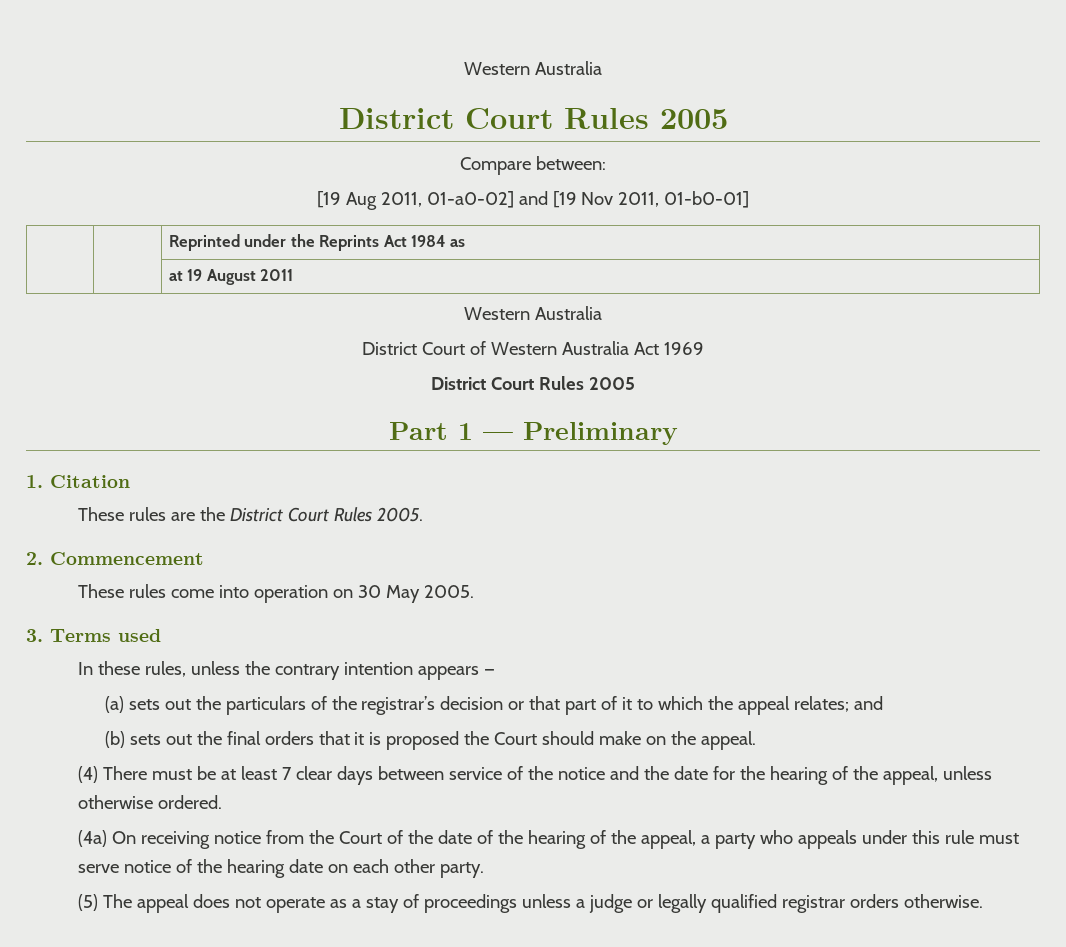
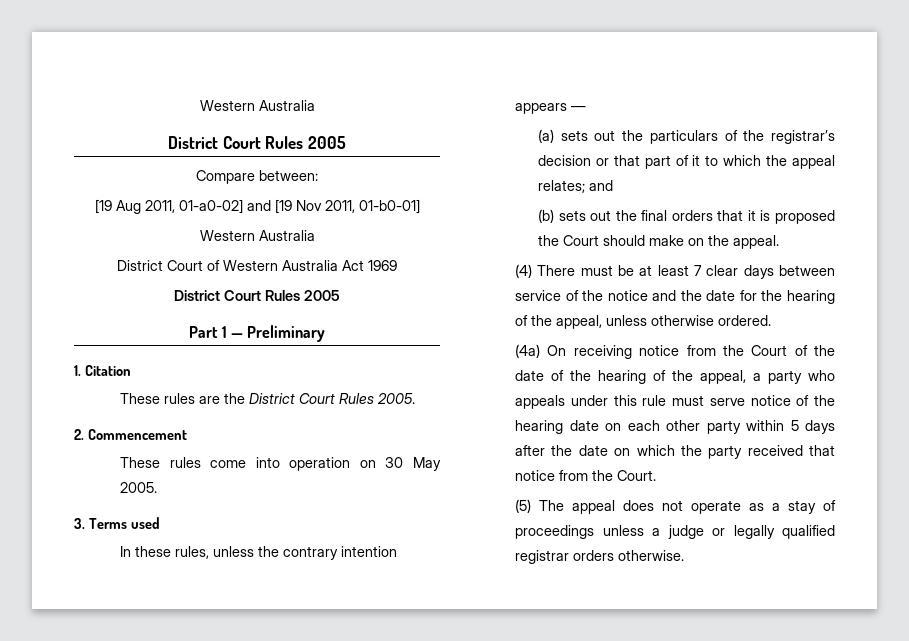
- | | Reprinted under the Reprints Act 1984 as
- | | at 19 August 2011
- (4a) On receiving notice from the Court of the date of the hearing of the appeal, a party who appeals under this rule must serve notice of the hearing date on each other party.
+ (4a) On receiving notice from the Court of the date of the hearing of the appeal, a party who appeals under this rule must serve notice of the hearing date on each other party within 5 days after the date on which the party received that notice from the Court.

